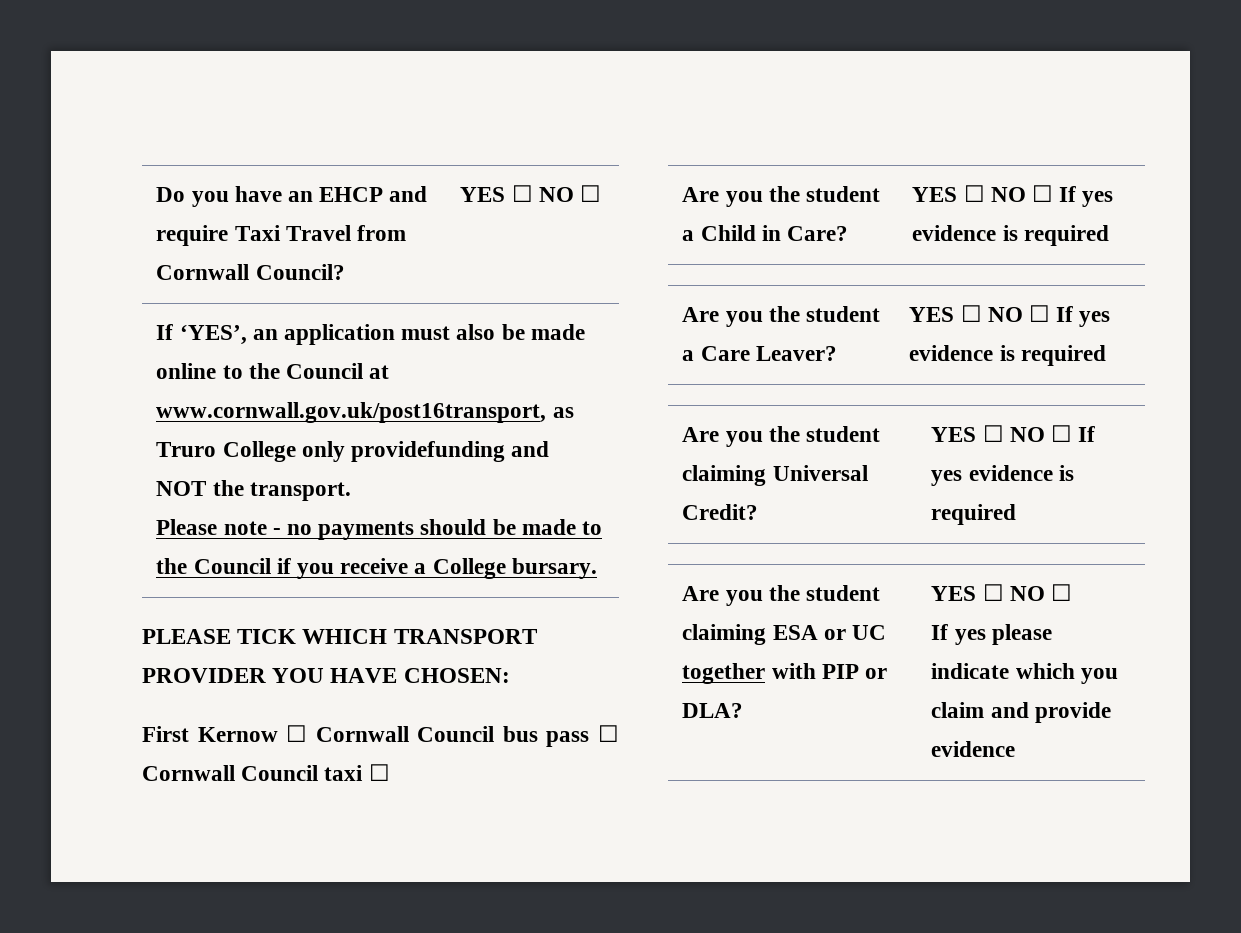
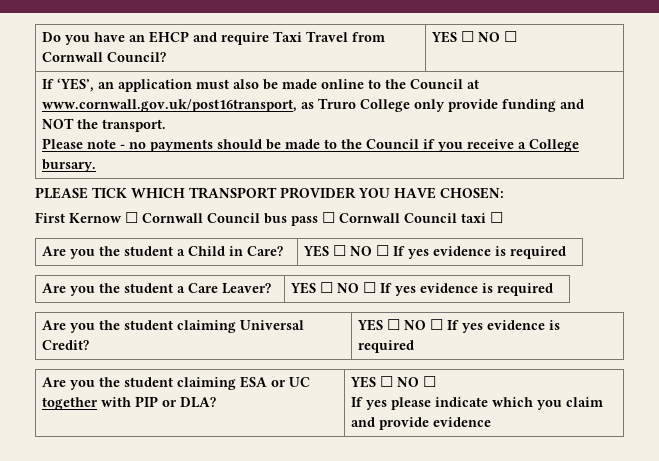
- If ‘YES’, an application must also be made online to the Council at www.cornwall.gov.uk/post16transport, as Truro College only providefunding and NOT the transport.
+ If ‘YES’, an application must also be made online to the Council at www.cornwall.gov.uk/post16transport, as Truro College only provide funding and NOT the transport.

